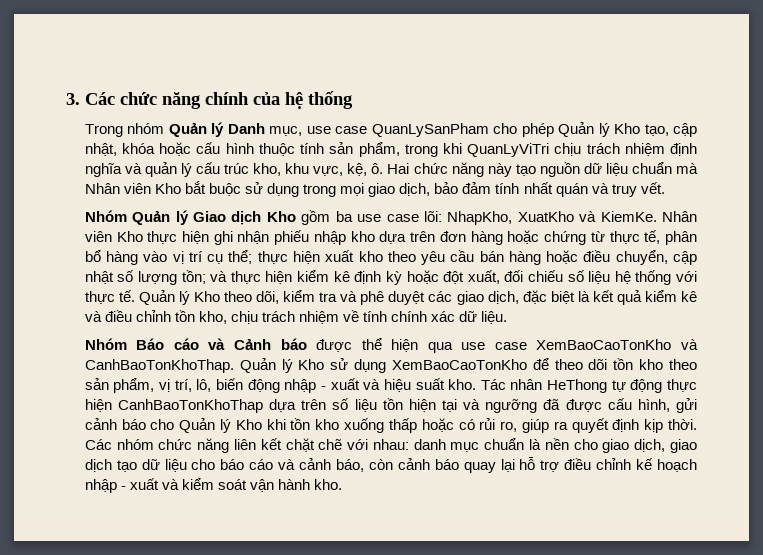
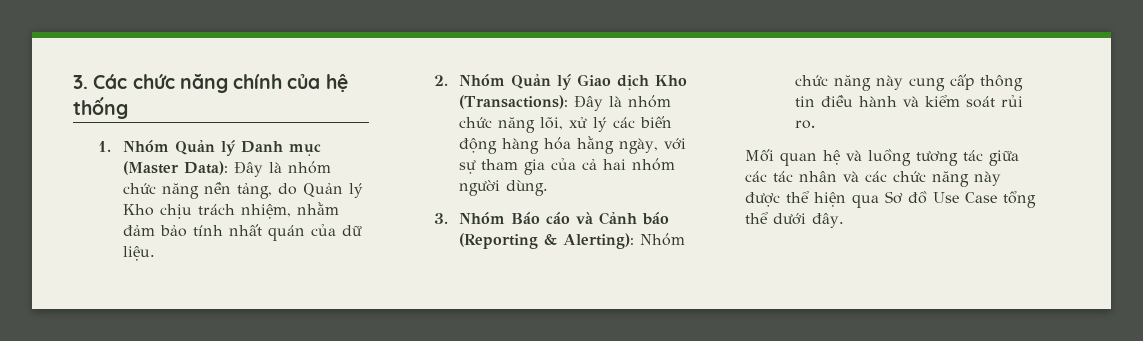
- Trong nhóm Quản lý Danh mục, use case QuanLySanPham cho phép Quản lý Kho tạo, cập nhật, khóa hoặc cấu hình thuộc tính sản phẩm, trong khi QuanLyViTri chịu trách nhiệm định nghĩa và quản lý cấu trúc kho, khu vực, kệ, ô. Hai chức năng này tạo nguồn dữ liệu chuẩn mà Nhân viên Kho bắt buộc sử dụng trong mọi giao dịch, bảo đảm tính nhất quán và truy vết.
- Nhóm Quản lý Giao dịch Kho gồm ba use case lõi: NhapKho, XuatKho và KiemKe. Nhân viên Kho thực hiện ghi nhận phiếu nhập kho dựa trên đơn hàng hoặc chứng từ thực tế, phân bổ hàng vào vị trí cụ thể; thực hiện xuất kho theo yêu cầu bán hàng hoặc điều chuyển, cập nhật số lượng tồn; và thực hiện kiểm kê định kỳ hoặc đột xuất, đối chiếu số liệu hệ thống với thực tế. Quản lý Kho theo dõi, kiểm tra và phê duyệt các giao dịch, đặc biệt là kết quả kiểm kê và điều chỉnh tồn kho, chịu trách nhiệm về tính chính xác dữ liệu.
- Nhóm Báo cáo và Cảnh báo được thể hiện qua use case XemBaoCaoTonKho và CanhBaoTonKhoThap. Quản lý Kho sử dụng XemBaoCaoTonKho để theo dõi tồn kho theo sản phẩm, vị trí, lô, biến động nhập - xuất và hiệu suất kho. Tác nhân HeThong tự động thực hiện CanhBaoTonKhoThap dựa trên số liệu tồn hiện tại và ngưỡng đã được cấu hình, gửi cảnh báo cho Quản lý Kho khi tồn kho xuống thấp hoặc có rủi ro, giúp ra quyết định kịp thời. Các nhóm chức năng liên kết chặt chẽ với nhau: danh mục chuẩn là nền cho giao dịch, giao dịch tạo dữ liệu cho báo cáo và cảnh báo, còn cảnh báo quay lại hỗ trợ điều chỉnh kế hoạch nhập - xuất và kiểm soát vận hành kho.
+ 1. Nhóm Quản lý Danh mục (Master Data): Đây là nhóm chức năng nền tảng, do Quản lý Kho chịu trách nhiệm, nhằm đảm bảo tính nhất quán của dữ liệu.
+ 2. Nhóm Quản lý Giao dịch Kho (Transactions): Đây là nhóm chức năng lõi, xử lý các biến động hàng hóa hằng ngày, với sự tham gia của cả hai nhóm người dùng.
+ 3. Nhóm Báo cáo và Cảnh báo (Reporting & Alerting): Nhóm chức năng này cung cấp thông tin điều hành và kiểm soát rủi ro.
+ Mối quan hệ và luồng tương tác giữa các tác nhân và các chức năng này được thể hiện qua Sơ đồ Use Case tổng thể dưới đây.

